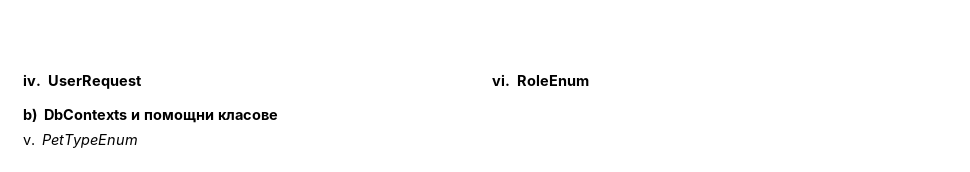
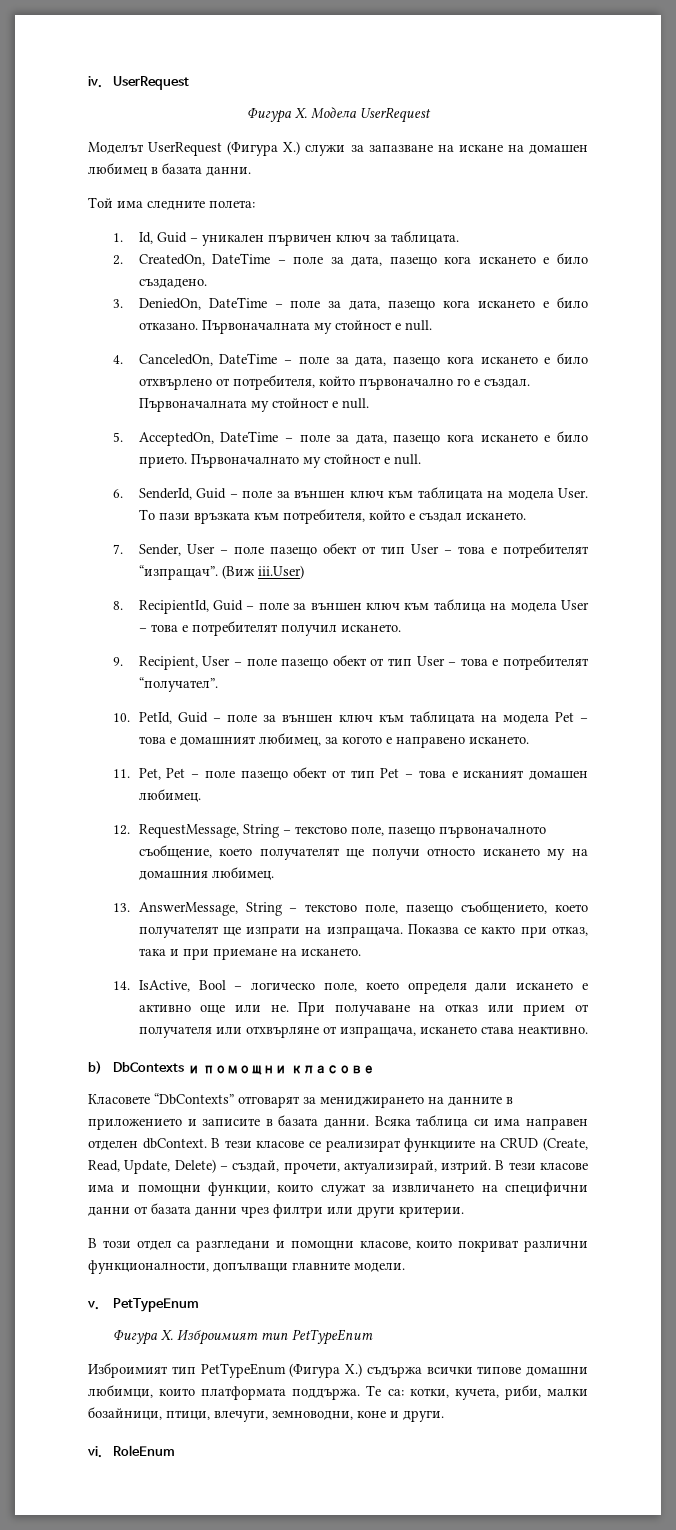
+ Фигура X. Модела UserRequest
+ Моделът UserRequest (Фигура Х.) служи за запазване на искане на домашен любимец в базата данни.
+ Той има следните полета:
+ 1. Id, Guid – уникален първичен ключ за таблицата.
+ 2. CreatedOn, DateTime – поле за дата, пазещо кога искането е било създадено.
+ 3. DeniedOn, DateTime – поле за дата, пазещо кога искането е било отказано. Първоначалната му стойност е null.
+ 4. CanceledOn, DateTime – поле за дата, пазещо кога искането е било отхвърлено от потребителя, който първоначално го е създал. Първоначалната му стойност е null.
+ 5. AcceptedOn, DateTime – поле за дата, пазещо кога искането е било прието. Първоначалнато му стойност е null.
+ 6. SenderId, Guid – поле за външен ключ към таблицата на модела User. То пази връзката към потребителя, който е създал искането.
+ 7. Sender, User – поле пазещо обект от тип User – това е потребителят “изпращач”. (Виж iii.User)
+ 8. RecipientId, Guid – поле за външен ключ към таблица на модела User – това е потребителят получил искането.
+ 9. Recipient, User – поле пазещо обект от тип User – това е потребителят “получател”.
+ 10. PetId, Guid – поле за външен ключ към таблицата на модела Pet – това е домашният любимец, за когото е направено искането.
+ 11. Pet, Pet – поле пазещо обект от тип Pet – това е исканият домашен любимец.
+ 12. RequestMessage, String – текстово поле, пазещо първоначалното съобщение, което получателят ще получи относто искането му на домашния любимец.
+ 13. AnswerMessage, String – текстово поле, пазещо съобщението, което получателят ще изпрати на изпращача. Показва се както при отказ, така и при приемане на искането.
+ 14. IsActive, Bool – логическо поле, което определя дали искането е активно още или не. При получаване на отказ или прием от получателя или отхвърляне от изпращача, искането става неактивно.
+ Класовете “DbContexts” отговарят за мениджирането на данните в приложението и записите в базата данни. Всяка таблица си има направен отделен dbContext. В тези класове се реализират функциите на CRUD (Create, Read, Update, Delete) – създай, прочети, актуализирай, изтрий. В тези класове има и помощни функции, които служат за извличането на специфични данни от базата данни чрез филтри или други критерии.
+ В този отдел са разгледани и помощни класове, които покриват различни функционалности, допълващи главните модели.
  v. PetTypeEnum
+ Фигура X. Изброимият тип PetTypeEnum
+ Изброимият тип PetTypeEnum (Фигура Х.) съдържа всички типове домашни любимци, които платформата поддържа. Те са: котки, кучета, риби, малки бозайници, птици, влечуги, земноводни, коне и други.

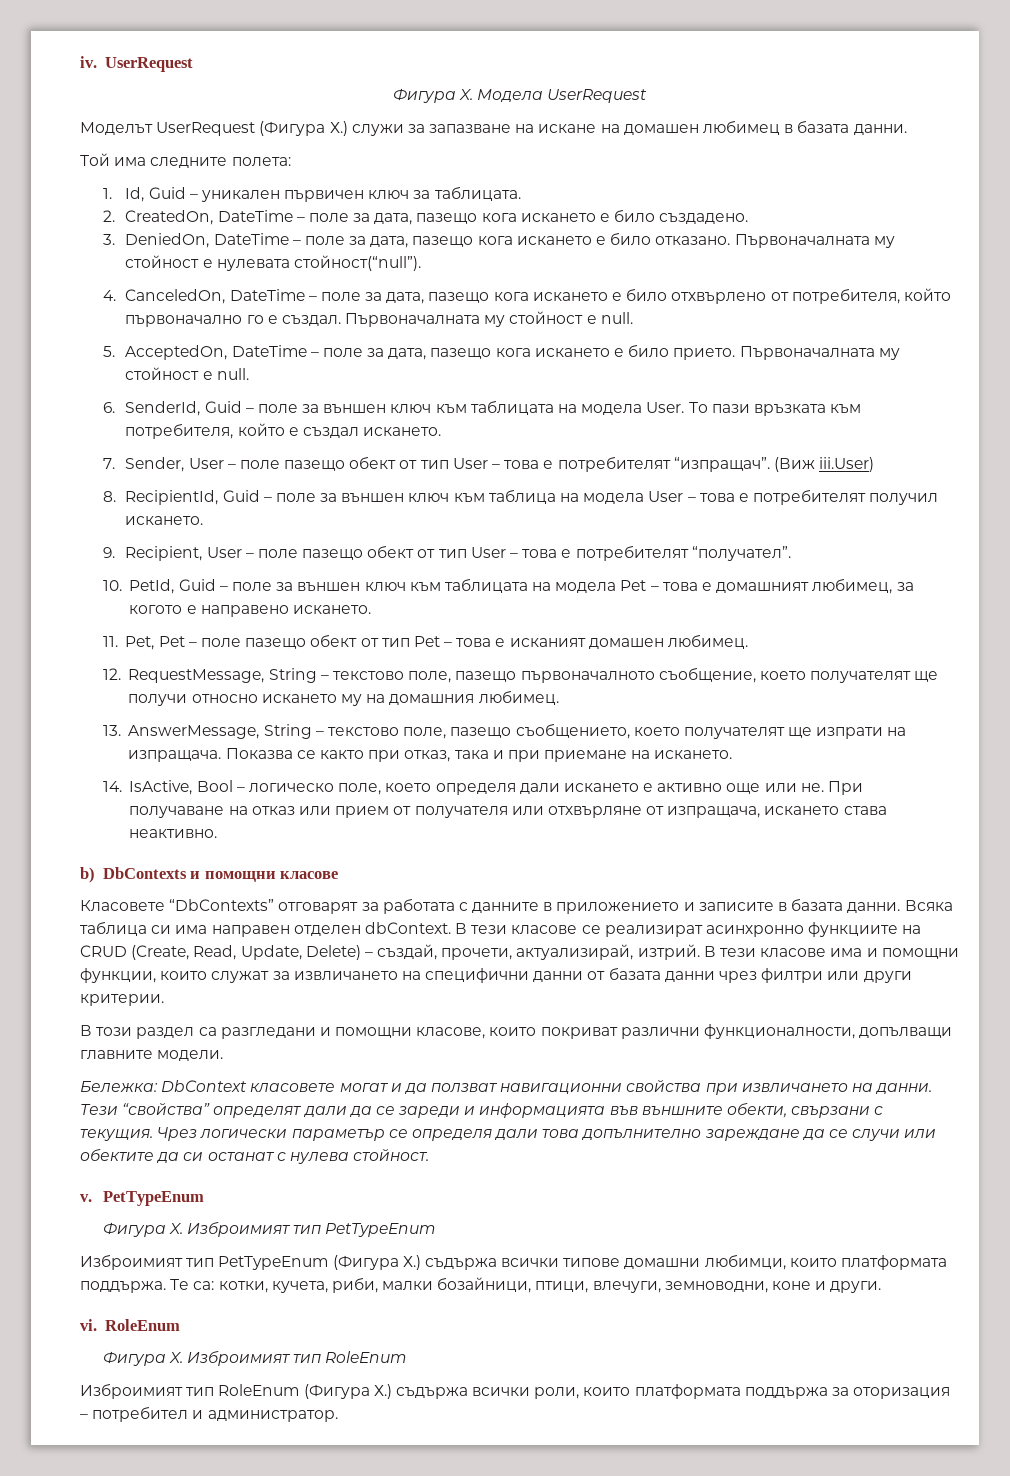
- 3. DeniedOn, DateTime – поле за дата, пазещо кога искането е било отказано. Първоначалната му стойност е null.
+ 3. DeniedOn, DateTime – поле за дата, пазещо кога искането е било отказано. Първоначалната му стойност е нулевата стойност(“null”).
- 5. AcceptedOn, DateTime – поле за дата, пазещо кога искането е било прието. Първоначалнато му стойност е null.
+ 5. AcceptedOn, DateTime – поле за дата, пазещо кога искането е било прието. Първоначалната му стойност е null.
- 12. RequestMessage, String – текстово поле, пазещо първоначалното съобщение, което получателят ще получи относто искането му на домашния любимец.
+ 12. RequestMessage, String – текстово поле, пазещо първоначалното съобщение, което получателят ще получи относно искането му на домашния любимец.
- Класовете “DbContexts” отговарят за мениджирането на данните в приложението и записите в базата данни.
+ Класовете “DbContexts” отговарят за работата с данните в приложението и записите в базата данни.
- В тези класове се реализират функциите на CRUD (Create, Read, Update, Delete) – създай, прочети, актуализирай, изтрий.
+ В тези класове се реализират асинхронно функциите на CRUD (Create, Read, Update, Delete) – създай, прочети, актуализирай, изтрий.
- В този отдел са разгледани и помощни класове, които покриват различни функционалности, допълващи главните модели.
+ В този раздел са разгледани и помощни класове, които покриват различни функционалности, допълващи главните модели.
+ Бележка: DbContext класовете могат и да ползват навигационни свойства при извличането на данни. Тези “свойства” определят дали да се зареди и информацията във външните обекти, свързани с текущия. Чрез логически параметър се определя дали това допълнително зареждане да се случи или обектите да си останат с нулева стойност.
+ Фигура X. Изброимият тип RoleEnum
+ Изброимият тип RoleEnum (Фигура Х.) съдържа всички роли, които платформата поддържа за оторизация – потребител и администратор.

